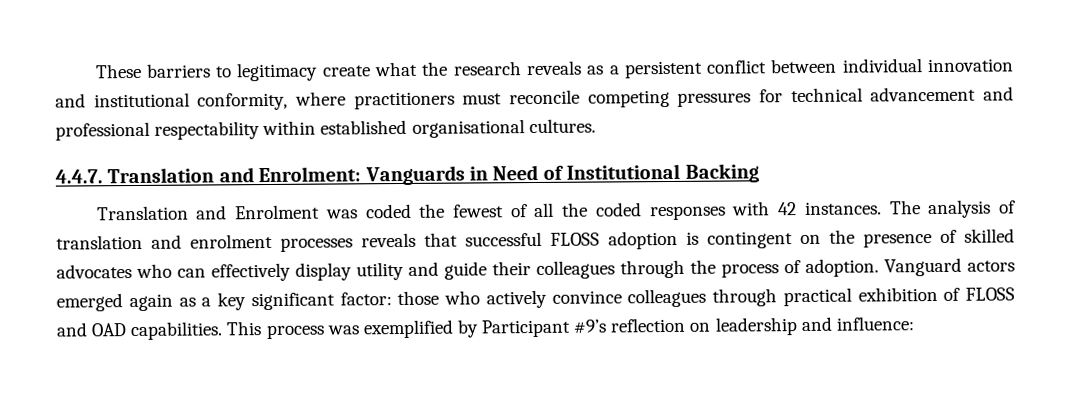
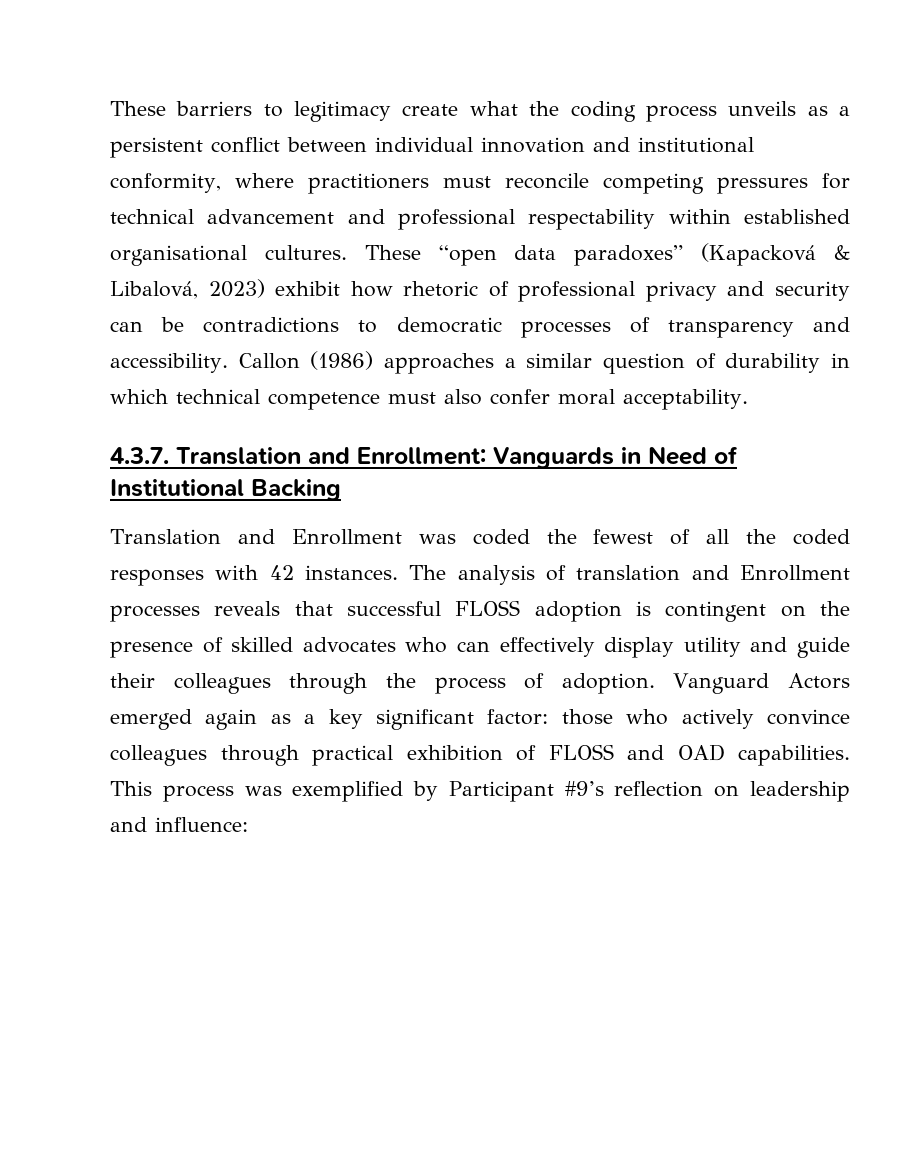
- These barriers to legitimacy create what the research reveals as a persistent conflict between individual innovation and institutional conformity, where practitioners must reconcile competing pressures for technical advancement and professional respectability within established organisational cultures.
- 4.4.7. Translation and Enrolment: Vanguards in Need of Institutional Backing
+ These barriers to legitimacy create what the coding process unveils as a persistent conflict between individual innovation and institutional conformity, where practitioners must reconcile competing pressures for technical advancement and professional respectability within established organisational cultures. These “open data paradoxes” (Kapacková & Libalová, 2023) exhibit how rhetoric of professional privacy and security can be contradictions to democratic processes of transparency and accessibility. Callon (1986) approaches a similar question of durability in which technical competence must also confer moral acceptability.
+ 4.3.7. Translation and Enrollment: Vanguards in Need of Institutional Backing
- Translation and Enrolment was coded the fewest of all the coded responses with 42 instances.
+ Translation and Enrollment was coded the fewest of all the coded responses with 42 instances.
- The analysis of translation and enrolment processes reveals that successful FLOSS adoption is contingent on the presence of skilled advocates who can effectively display utility and guide their colleagues through the process of adoption.
+ The analysis of translation and Enrollment processes reveals that successful FLOSS adoption is contingent on the presence of skilled advocates who can effectively display utility and guide their colleagues through the process of adoption.
- Vanguard actors emerged again as a key significant factor: those who actively convince colleagues through practical exhibition of FLOSS and OAD capabilities.
+ Vanguard Actors emerged again as a key significant factor: those who actively convince colleagues through practical exhibition of FLOSS and OAD capabilities.

